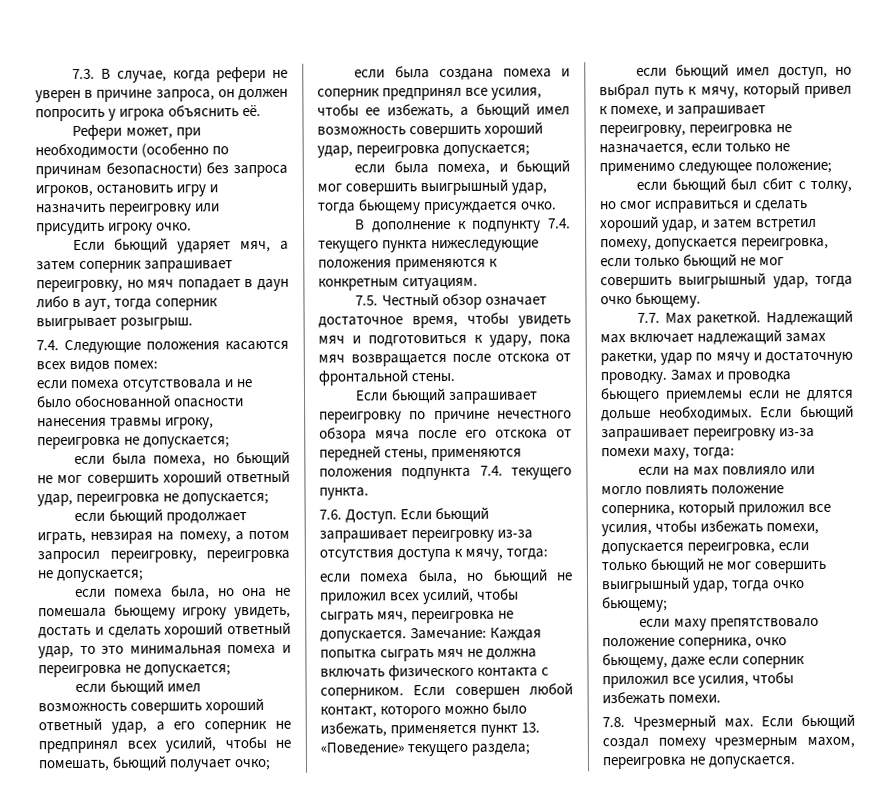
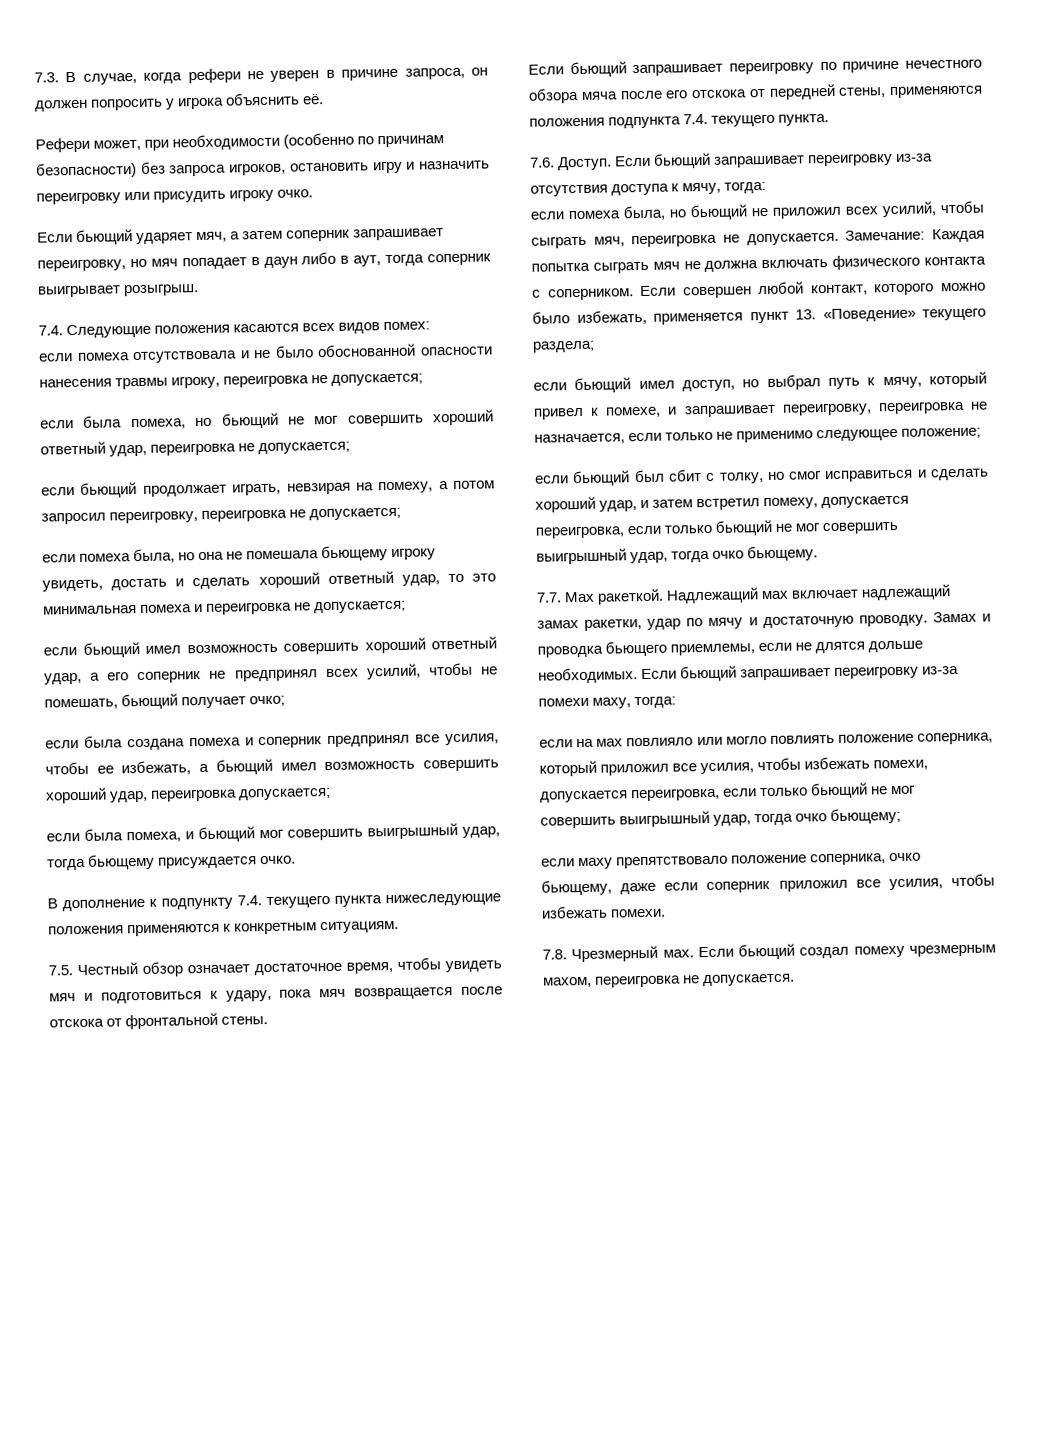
- Замах и проводка бьющего приемлемы если не длятся дольше необходимых.
+ Замах и проводка бьющего приемлемы, если не длятся дольше необходимых.

